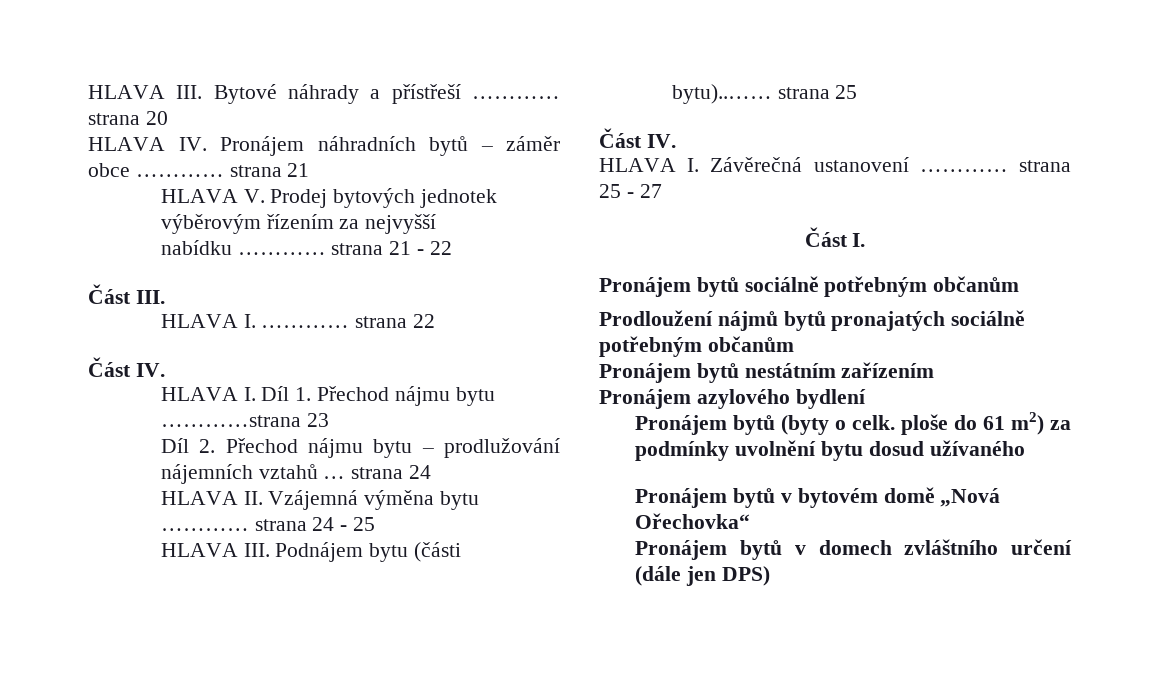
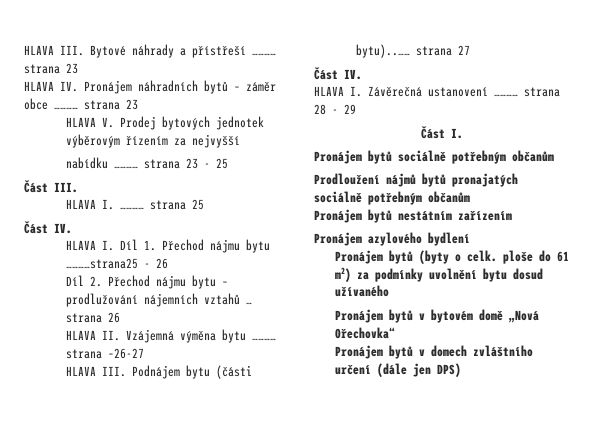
- HLAVA III. Bytové náhrady a přístřeší ………… strana 20
+ HLAVA III. Bytové náhrady a přístřeší ………… strana 23
- HLAVA IV. Pronájem náhradních bytů – záměr obce ………… strana 21
+ HLAVA IV. Pronájem náhradních bytů – záměr obce ………… strana 23
- nabídku ………… strana 21 - 22
+ nabídku ………… strana 23 - 25
- HLAVA I. ………… strana 22
+ HLAVA I. ………… strana 25
- HLAVA I. Díl 1. Přechod nájmu bytu …………strana 23
+ HLAVA I. Díl 1. Přechod nájmu bytu …………strana25 - 26
- Díl 2. Přechod nájmu bytu – prodlužování nájemních vztahů … strana 24
+ Díl 2. Přechod nájmu bytu – prodlužování nájemních vztahů … strana 26
- HLAVA II. Vzájemná výměna bytu ………… strana 24 - 25
+ HLAVA II. Vzájemná výměna bytu ………… strana –26-27
- HLAVA III. Podnájem bytu (části bytu)..…… strana 25
+ HLAVA III. Podnájem bytu (části bytu)..…… strana 27
- HLAVA I. Závěrečná ustanovení ………… strana 25 - 27
+ HLAVA I. Závěrečná ustanovení ………… strana 28 - 29

